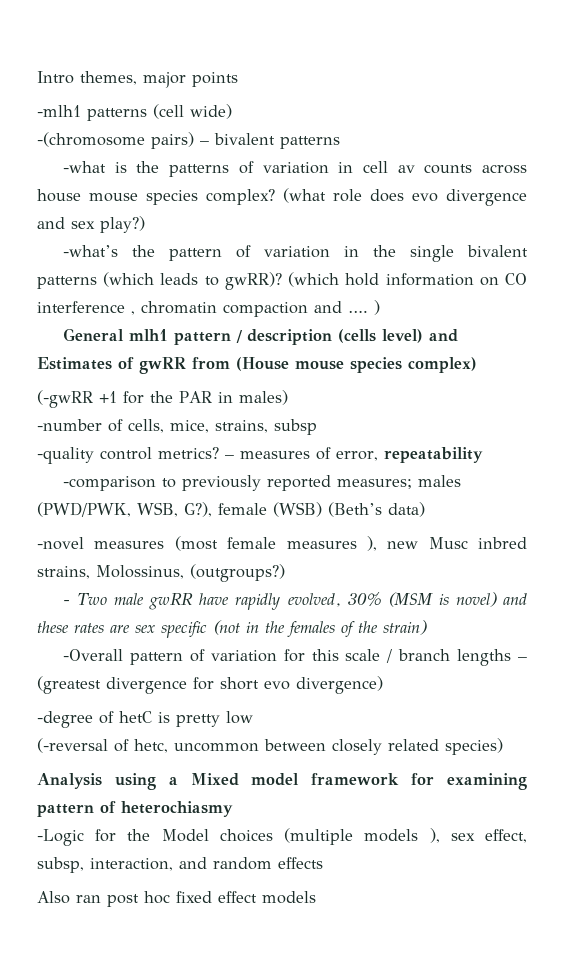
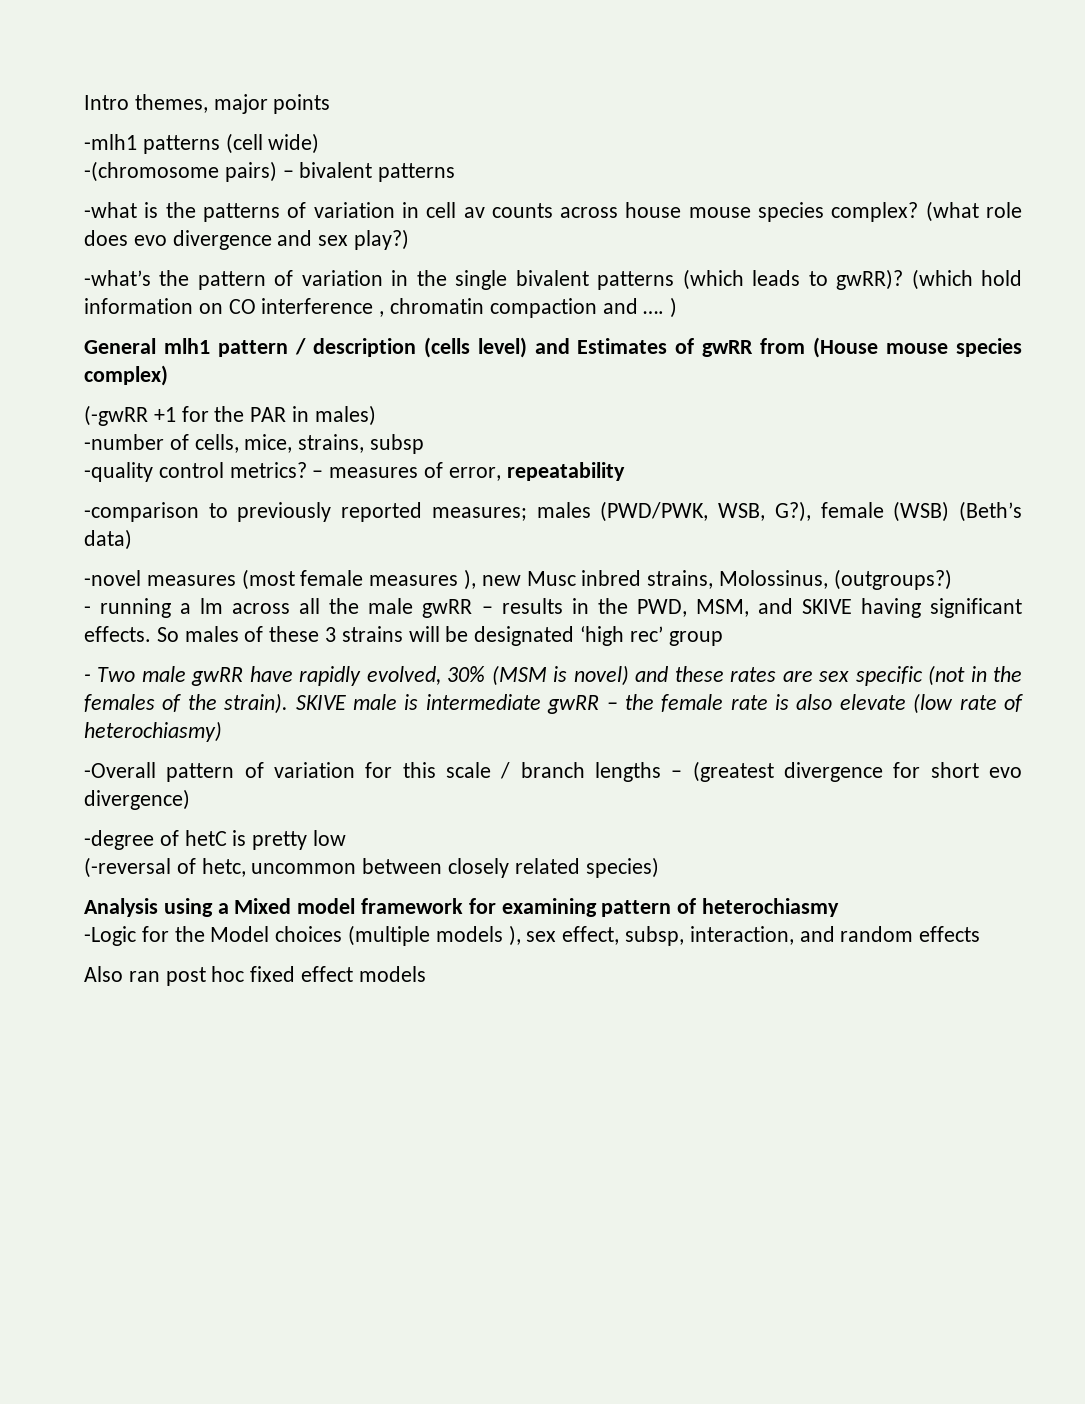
+ - running a lm across all the male gwRR – results in the PWD, MSM, and SKIVE having significant effects. So males of these 3 strains will be designated ‘high rec’ group
- - Two male gwRR have rapidly evolved, 30% (MSM is novel) and these rates are sex specific (not in the females of the strain)
+ - Two male gwRR have rapidly evolved, 30% (MSM is novel) and these rates are sex specific (not in the females of the strain). SKIVE male is intermediate gwRR – the female rate is also elevate (low rate of heterochiasmy)

